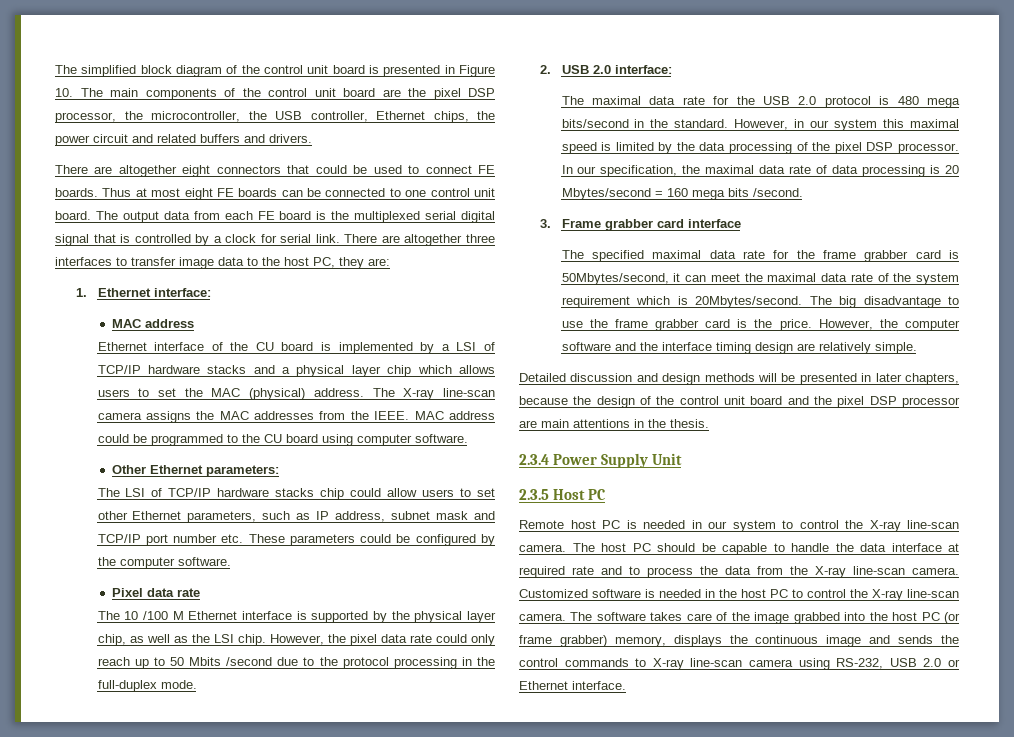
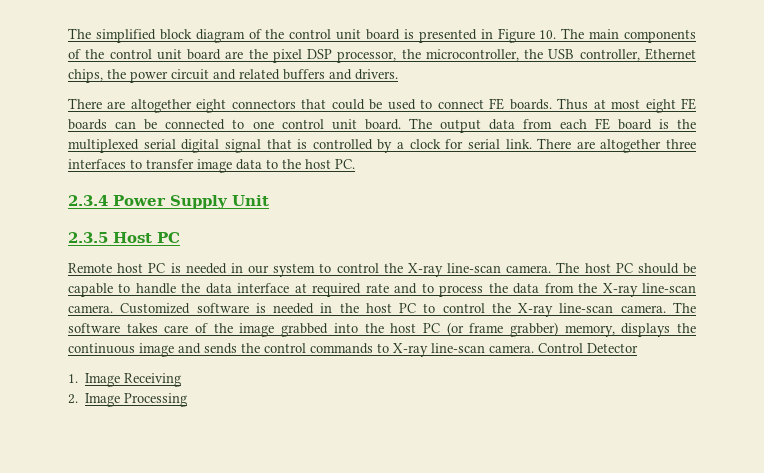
- There are altogether three interfaces to transfer image data to the host PC, they are:
- 1. Ethernet interface:
- MAC address
- Ethernet interface of the CU board is implemented by a LSI of TCP/IP hardware stacks and a physical layer chip which allows users to set the MAC (physical) address. The X-ray line-scan camera assigns the MAC addresses from the IEEE. MAC address could be programmed to the CU board using computer software.
- Other Ethernet parameters:
- The LSI of TCP/IP hardware stacks chip could allow users to set other Ethernet parameters, such as IP address, subnet mask and TCP/IP port number etc. These parameters could be configured by the computer software.
- Pixel data rate
- The 10 /100 M Ethernet interface is supported by the physical layer chip, as well as the LSI chip. However, the pixel data rate could only reach up to 50 Mbits /second due to the protocol processing in the full-duplex mode.
- 2. USB 2.0 interface:
- The maximal data rate for the USB 2.0 protocol is 480 mega bits/second in the standard. However, in our system this maximal speed is limited by the data processing of the pixel DSP processor. In our specification, the maximal data rate of data processing is 20 Mbytes/second = 160 mega bits /second.
- 3. Frame grabber card interface
- The specified maximal data rate for the frame grabber card is 50Mbytes/second, it can meet the maximal data rate of the system requirement which is 20Mbytes/second. The big disadvantage to use the frame grabber card is the price. However, the computer software and the interface timing design are relatively simple.
- Detailed discussion and design methods will be presented in later chapters, because the design of the control unit board and the pixel DSP processor are main attentions in the thesis.
+ There are altogether three interfaces to transfer image data to the host PC.
- The software takes care of the image grabbed into the host PC (or frame grabber) memory, displays the continuous image and sends the control commands to X-ray line-scan camera using RS-232, USB 2.0 or Ethernet interface.
+ The software takes care of the image grabbed into the host PC (or frame grabber) memory, displays the continuous image and sends the control commands to X-ray line-scan camera. Control Detector
+ 1. Image Receiving
+ 2. Image Processing

